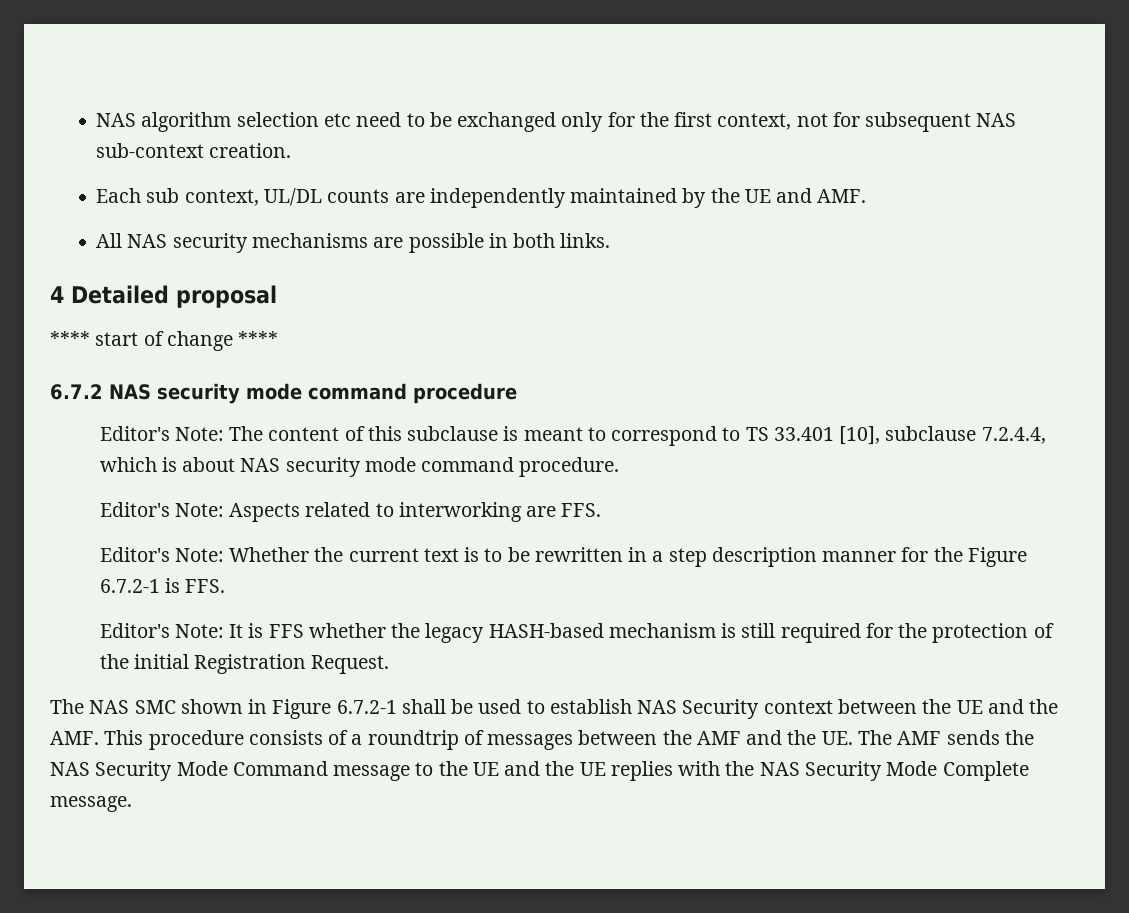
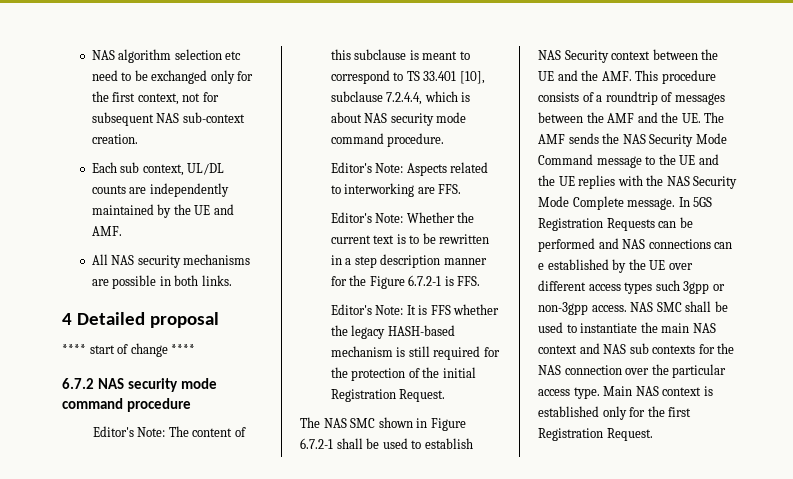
+ In 5GS Registration Requests can be performed and NAS connections can e established by the UE over different access types such 3gpp or non-3gpp access. NAS SMC shall be used to instantiate the main NAS context and NAS sub contexts for the NAS connection over the particular access type. Main NAS context is established only for the first Registration Request.

